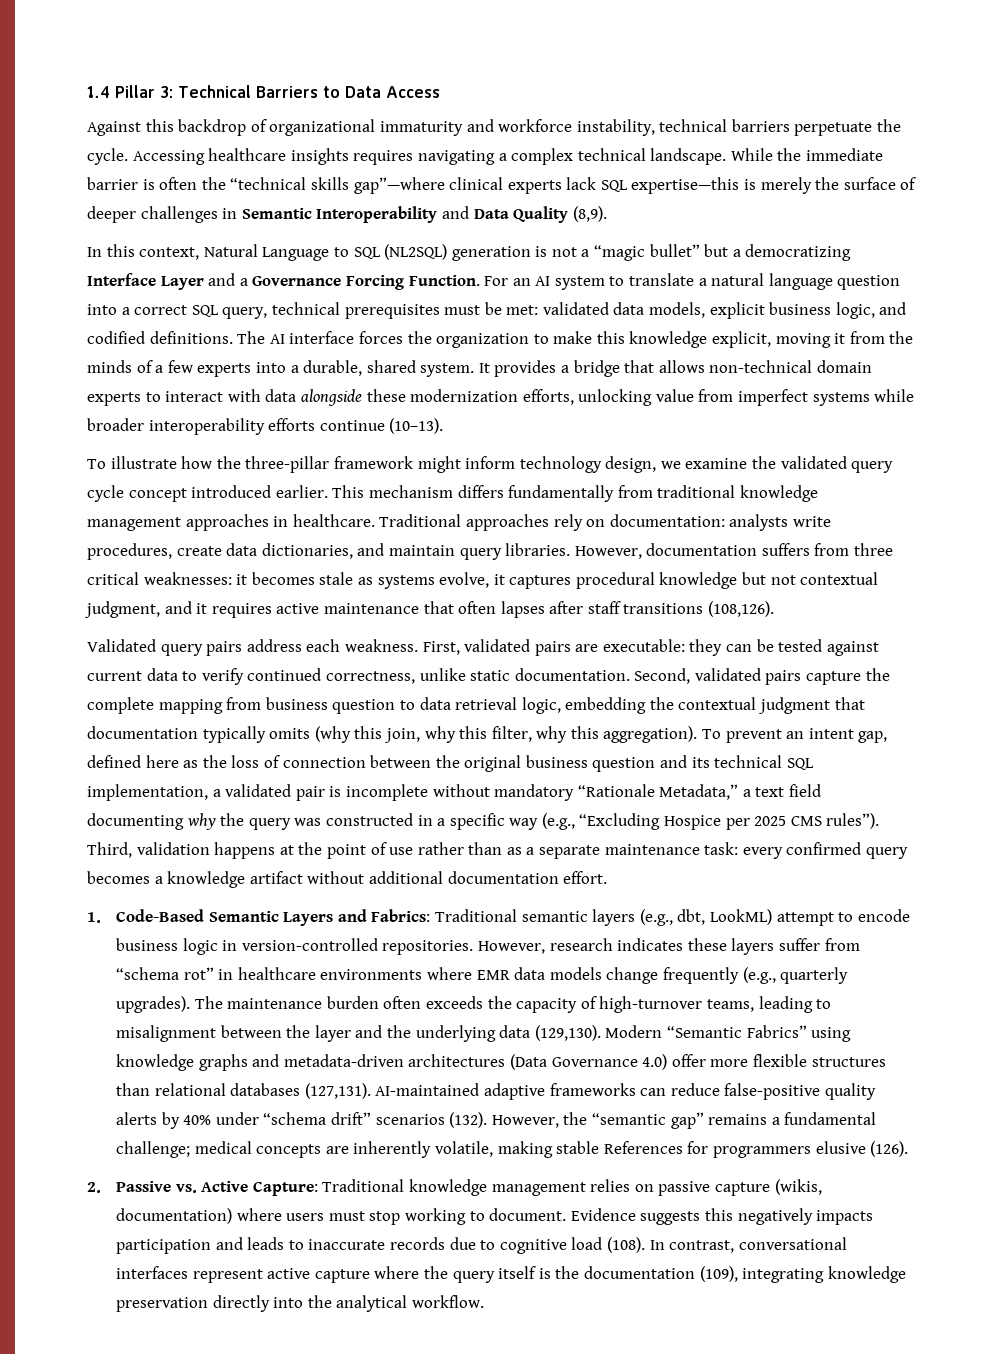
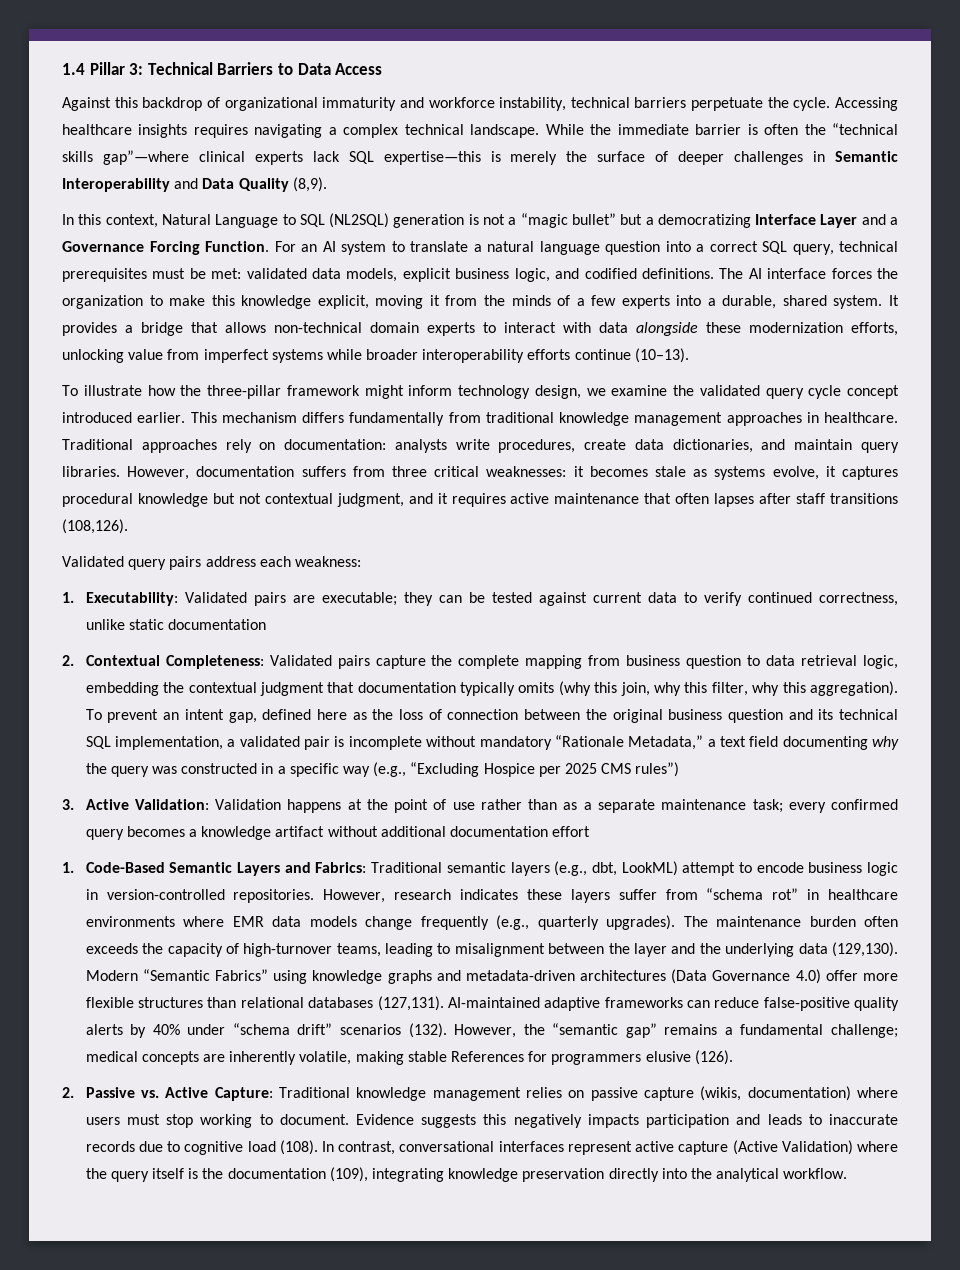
- Validated query pairs address each weakness. First, validated pairs are executable: they can be tested against current data to verify continued correctness, unlike static documentation. Second, validated pairs capture the complete mapping from business question to data retrieval logic, embedding the contextual judgment that documentation typically omits (why this join, why this filter, why this aggregation).
+ Validated query pairs address each weakness:
+ 1. Executability: Validated pairs are executable; they can be tested against current data to verify continued correctness, unlike static documentation
+ 2. Contextual Completeness: Validated pairs capture the complete mapping from business question to data retrieval logic, embedding the contextual judgment that documentation typically omits (why this join, why this filter, why this aggregation).
- To prevent an intent gap, defined here as the loss of connection between the original business question and its technical SQL implementation, a validated pair is incomplete without mandatory “Rationale Metadata,” a text field documenting why the query was constructed in a specific way (e.g., “Excluding Hospice per 2025 CMS rules”). Third, validation happens at the point of use rather than as a separate maintenance task:
+ To prevent an intent gap, defined here as the loss of connection between the original business question and its technical SQL implementation, a validated pair is incomplete without mandatory “Rationale Metadata,” a text field documenting why the query was constructed in a specific way (e.g., “Excluding Hospice per 2025 CMS rules”)
+ 3. Active Validation: Validation happens at the point of use rather than as a separate maintenance task;
- every confirmed query becomes a knowledge artifact without additional documentation effort.
+ every confirmed query becomes a knowledge artifact without additional documentation effort
- In contrast, conversational interfaces represent active capture where the query itself is the documentation (109), integrating knowledge preservation directly into the analytical workflow.
+ In contrast, conversational interfaces represent active capture (Active Validation) where the query itself is the documentation (109), integrating knowledge preservation directly into the analytical workflow.

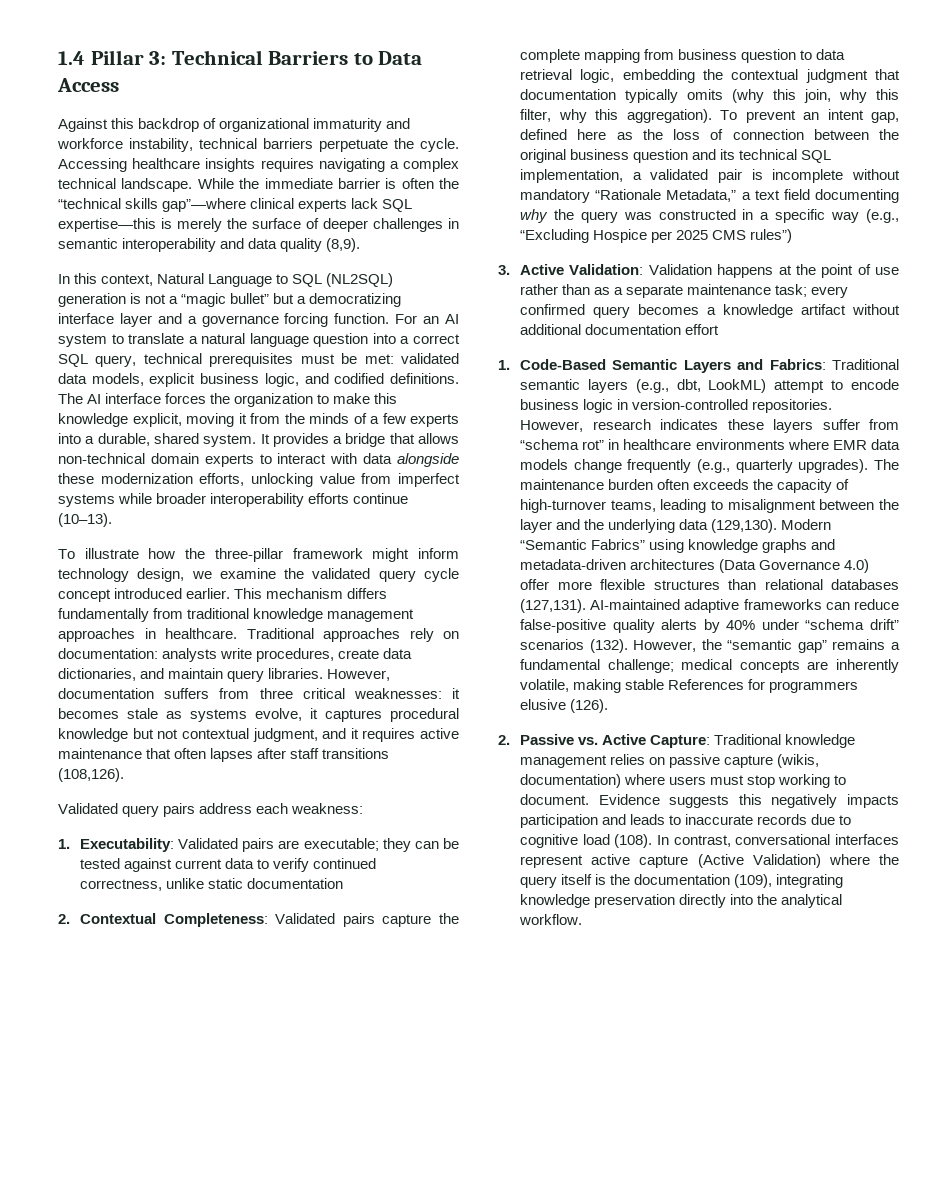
- While the immediate barrier is often the “technical skills gap”—where clinical experts lack SQL expertise—this is merely the surface of deeper challenges in Semantic Interoperability and Data Quality (8,9).
+ While the immediate barrier is often the “technical skills gap”—where clinical experts lack SQL expertise—this is merely the surface of deeper challenges in semantic interoperability and data quality (8,9).
- In this context, Natural Language to SQL (NL2SQL) generation is not a “magic bullet” but a democratizing Interface Layer and a Governance Forcing Function.
+ In this context, Natural Language to SQL (NL2SQL) generation is not a “magic bullet” but a democratizing interface layer and a governance forcing function.

